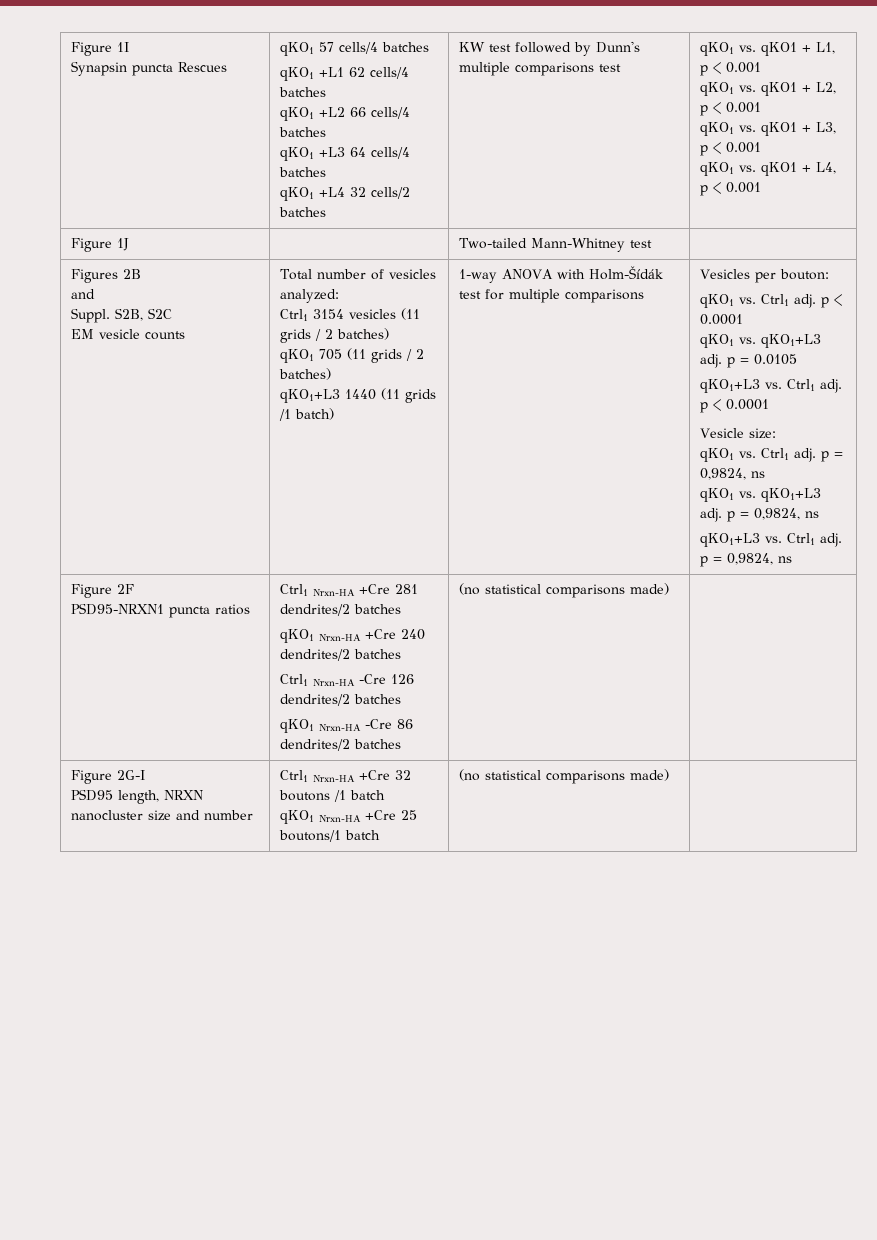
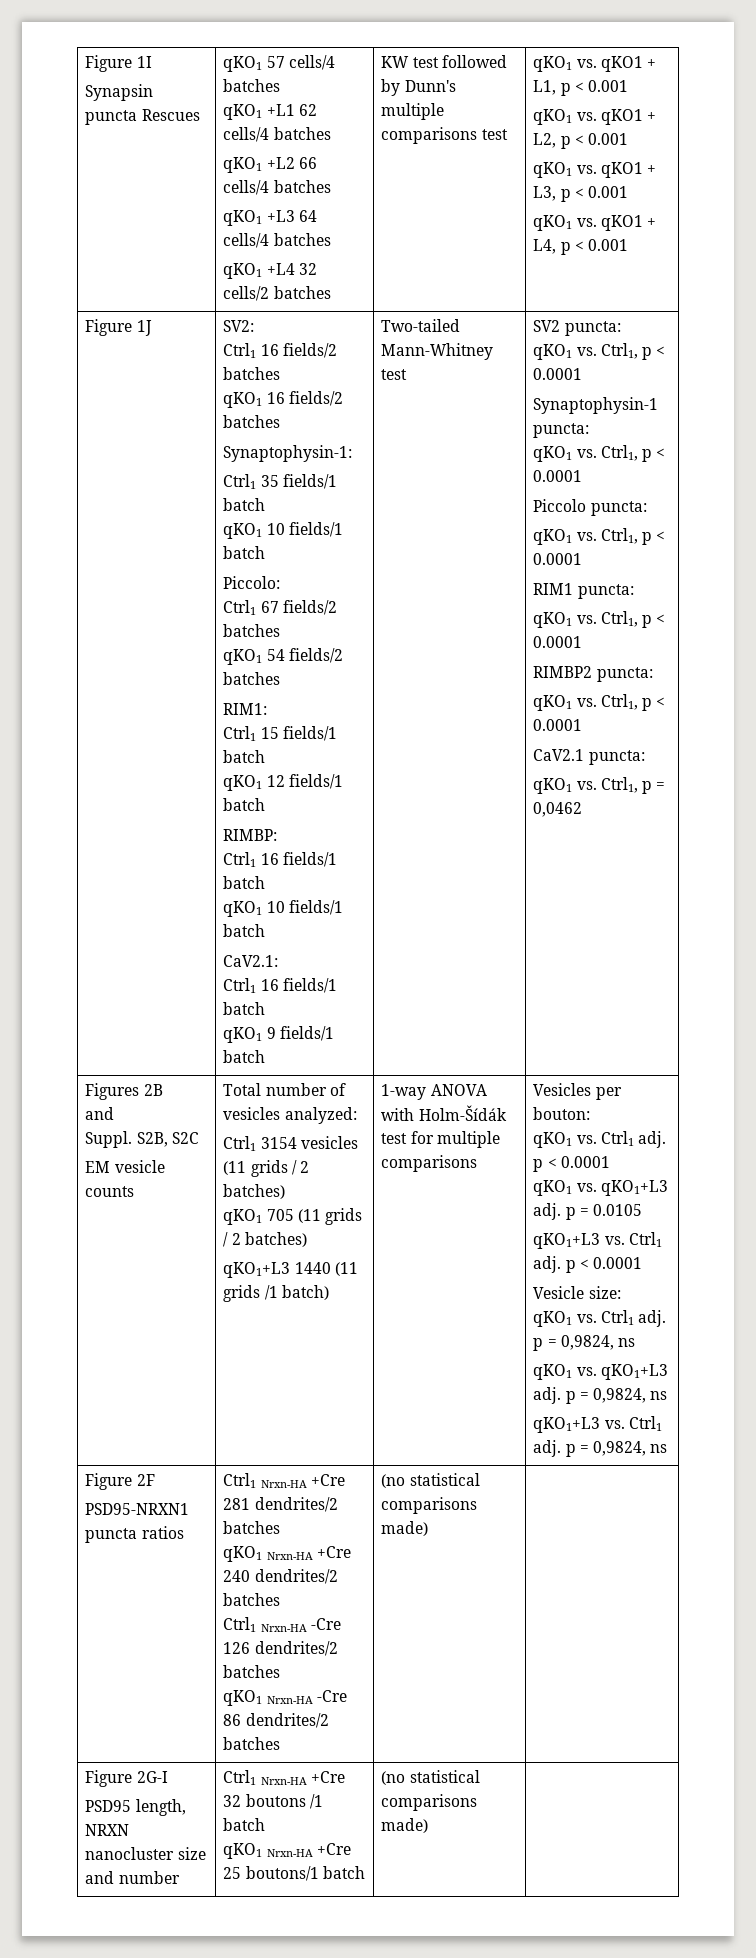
- Two-tailed Mann-Whitney test
+ SV2:
+ Ctrl1 16 fields/2 batches
+ qKO1 16 fields/2 batches
+ Synaptophysin-1:
+ Ctrl1 35 fields/1 batch
+ qKO1 10 fields/1 batch
+ Piccolo:
+ Ctrl1 67 fields/2 batches
+ qKO1 54 fields/2 batches
+ RIM1:
+ Ctrl1 15 fields/1 batch
+ qKO1 12 fields/1 batch
+ RIMBP:
+ Ctrl1 16 fields/1 batch
+ qKO1 10 fields/1 batch
+ CaV2.1:
+ Ctrl1 16 fields/1 batch
+ qKO1 9 fields/1 batch | Two-tailed Mann-Whitney test | SV2 puncta:
+ qKO1 vs. Ctrl1, p < 0.0001
+ Synaptophysin-1 puncta:
+ qKO1 vs. Ctrl1, p < 0.0001
+ Piccolo puncta:
+ qKO1 vs. Ctrl1, p < 0.0001
+ RIM1 puncta:
+ qKO1 vs. Ctrl1, p < 0.0001
+ RIMBP2 puncta:
+ qKO1 vs. Ctrl1, p < 0.0001
+ CaV2.1 puncta:
+ qKO1 vs. Ctrl1, p = 0,0462

